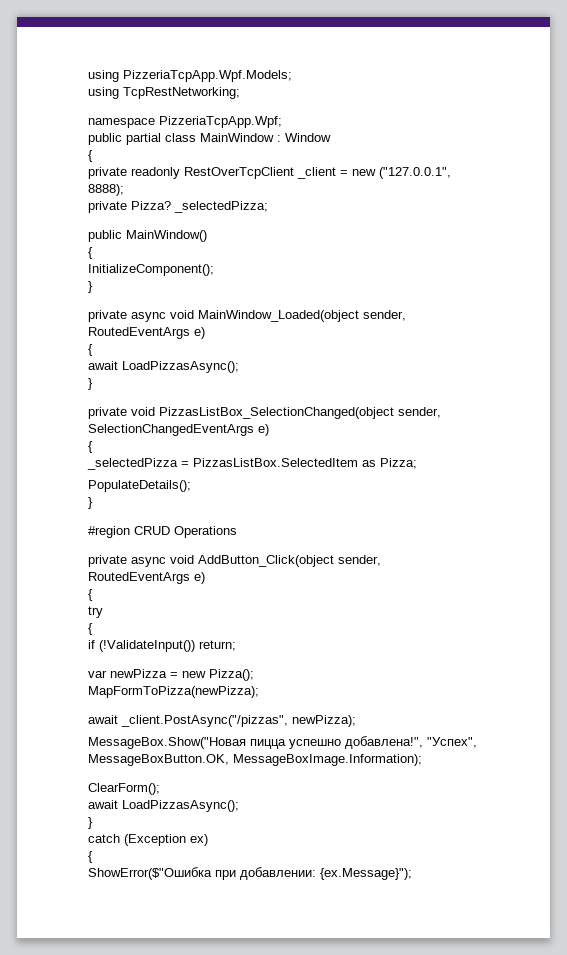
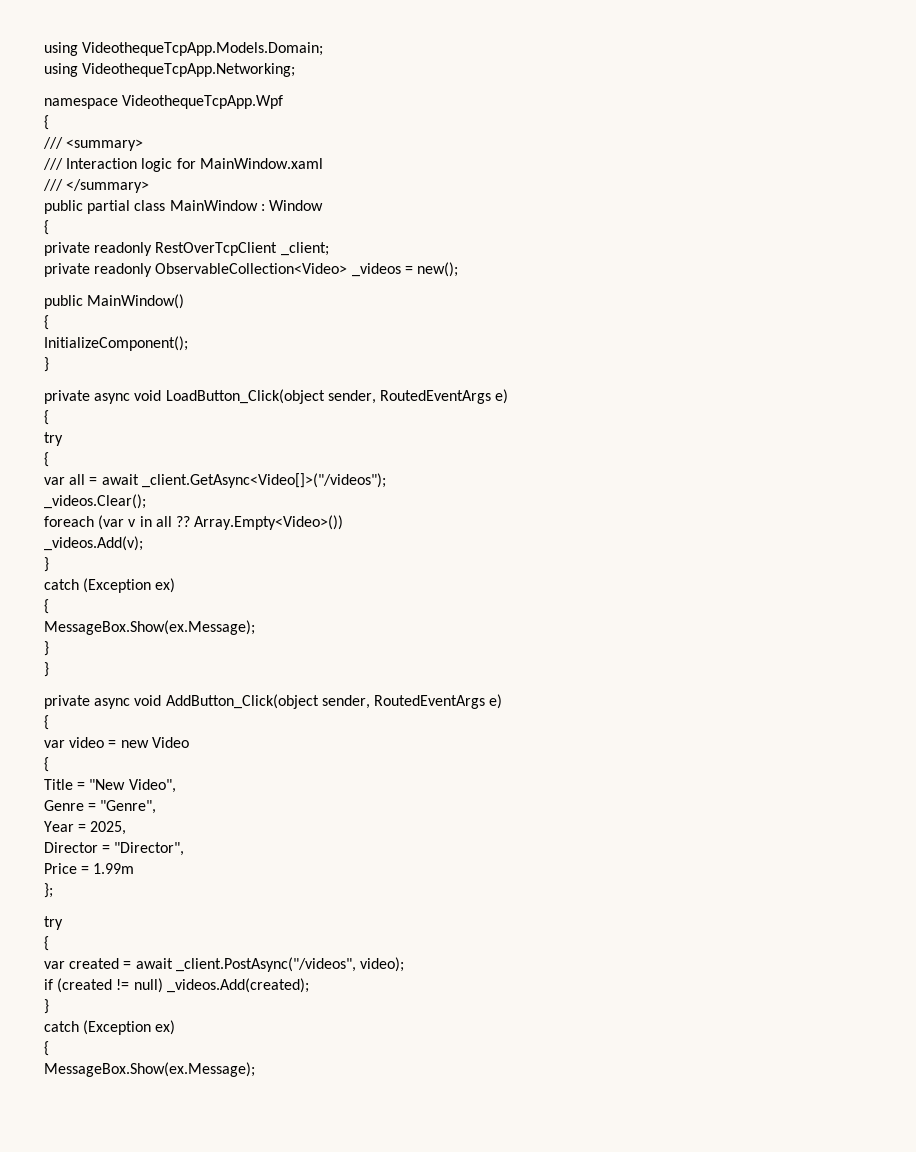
- using PizzeriaTcpApp.Wpf.Models;
- using TcpRestNetworking;
+ using VideothequeTcpApp.Models.Domain;
+ using VideothequeTcpApp.Networking;
- namespace PizzeriaTcpApp.Wpf;
+ namespace VideothequeTcpApp.Wpf
+ {
+ /// <summary>
+ /// Interaction logic for MainWindow.xaml
+ /// </summary>
- private readonly RestOverTcpClient _client = new ("127.0.0.1", 8888);
- private Pizza? _selectedPizza;
+ private readonly RestOverTcpClient _client;
+ private readonly ObservableCollection<Video> _videos = new();
- private async void MainWindow_Loaded(object sender, RoutedEventArgs e)
+ private async void LoadButton_Click(object sender, RoutedEventArgs e)
  {
- await LoadPizzasAsync();
+ try
+ {
+ var all = await _client.GetAsync<Video[]>("/videos");
+ _videos.Clear();
+ foreach (var v in all ?? Array.Empty<Video>())
+ _videos.Add(v);
  }
- private void PizzasListBox_SelectionChanged(object sender, SelectionChangedEventArgs e)
+ catch (Exception ex)
  {
- _selectedPizza = PizzasListBox.SelectedItem as Pizza;
- PopulateDetails();
+ MessageBox.Show(ex.Message);
  }
- #region CRUD Operations
+ }
+ var video = new Video
+ {
+ Title = "New Video",
+ Genre = "Genre",
+ Year = 2025,
+ Director = "Director",
+ Price = 1.99m
+ };
  try
  {
- if (!ValidateInput()) return;
- var newPizza = new Pizza();
- MapFormToPizza(newPizza);
- await _client.PostAsync("/pizzas", newPizza);
- MessageBox.Show("Новая пицца успешно добавлена!", "Успех", MessageBoxButton.OK, MessageBoxImage.Information);
- ClearForm();
- await LoadPizzasAsync();
+ var created = await _client.PostAsync("/videos", video);
+ if (created != null) _videos.Add(created);
  }
  catch (Exception ex)
  {
- ShowError($"Ошибка при добавлении: {ex.Message}");
+ MessageBox.Show(ex.Message);

